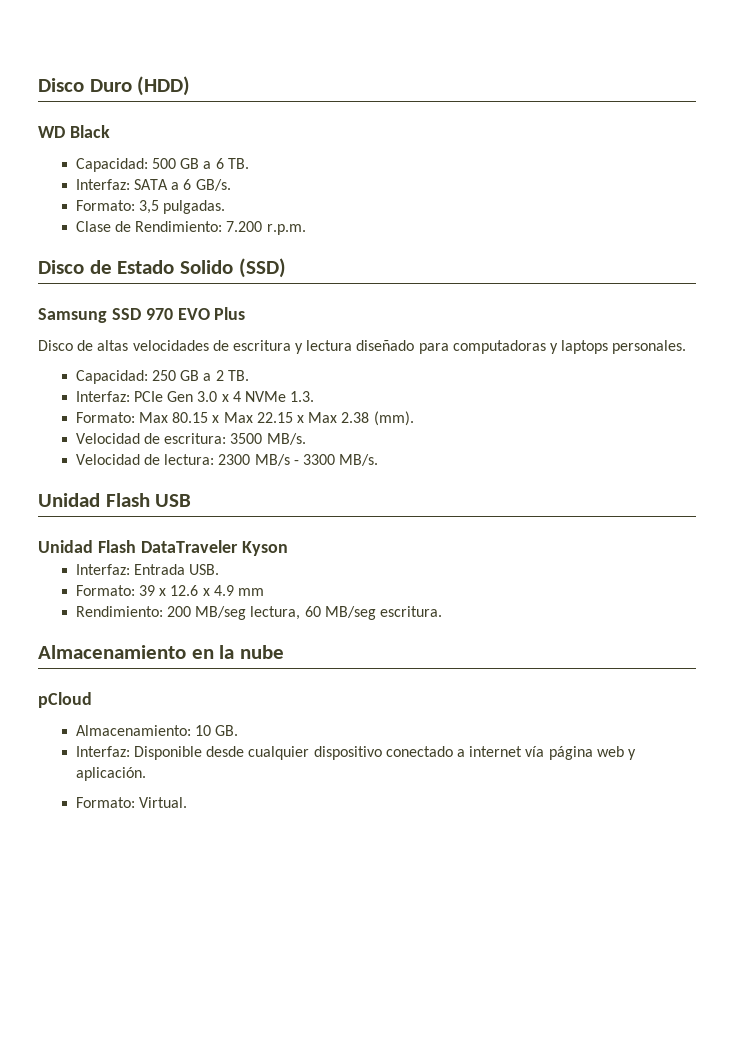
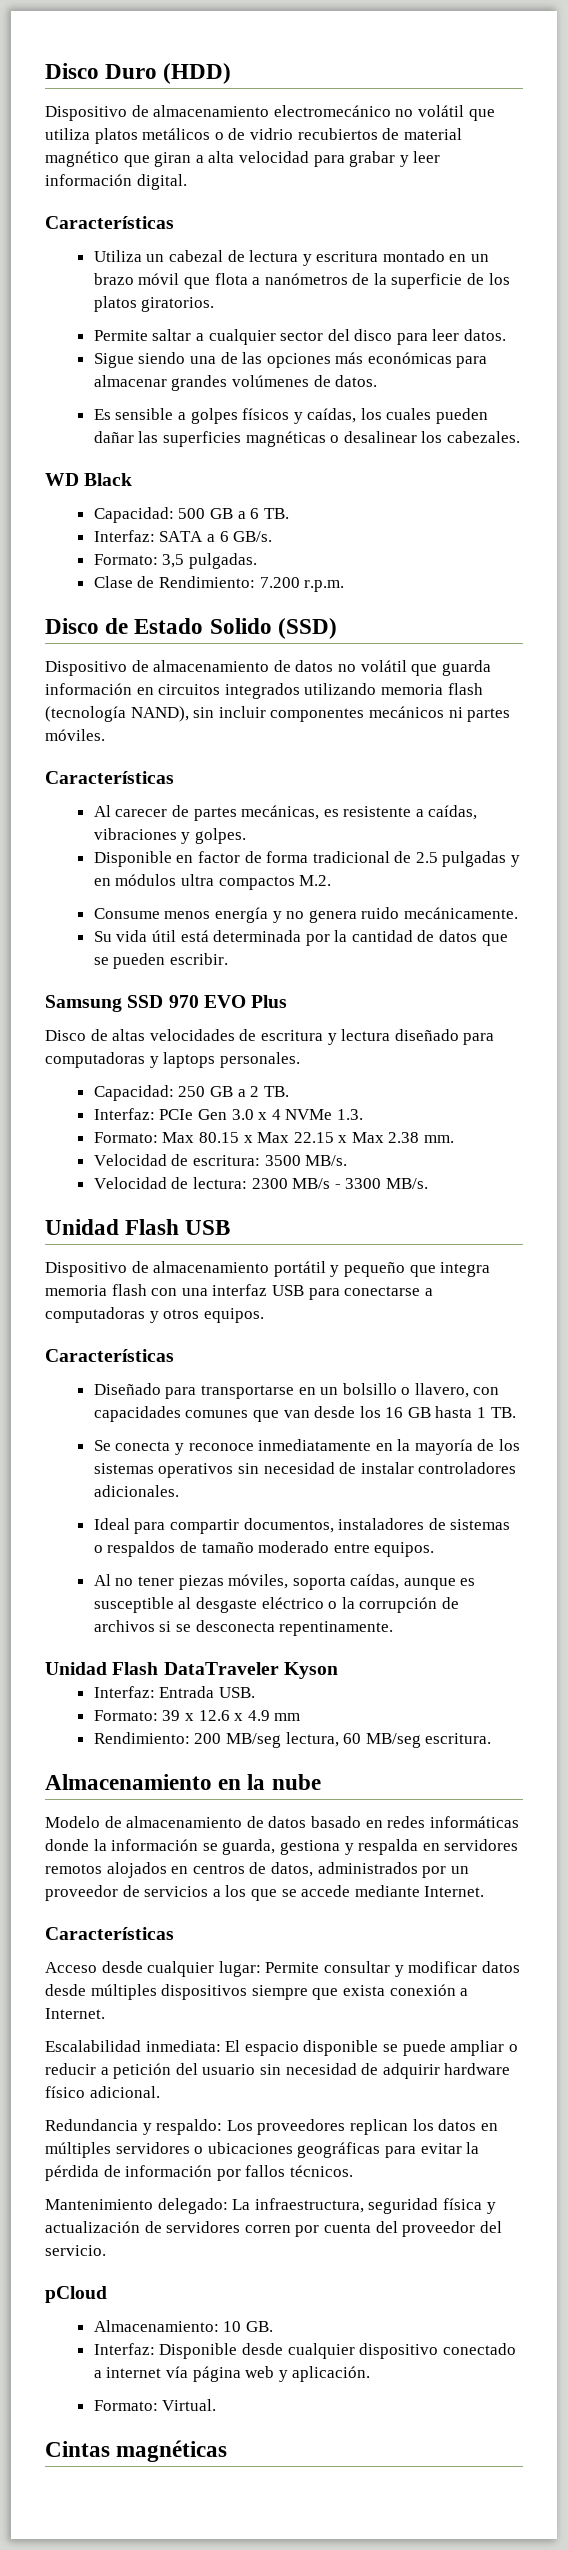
+ Dispositivo de almacenamiento electromecánico no volátil que utiliza platos metálicos o de vidrio recubiertos de material magnético que giran a alta velocidad para grabar y leer información digital.
+ Características
+ Utiliza un cabezal de lectura y escritura montado en un brazo móvil que flota a nanómetros de la superficie de los platos giratorios.
+ Permite saltar a cualquier sector del disco para leer datos.
+ Sigue siendo una de las opciones más económicas para almacenar grandes volúmenes de datos.
+ Es sensible a golpes físicos y caídas, los cuales pueden dañar las superficies magnéticas o desalinear los cabezales.
+ Dispositivo de almacenamiento de datos no volátil que guarda información en circuitos integrados utilizando memoria flash (tecnología NAND), sin incluir componentes mecánicos ni partes móviles.
+ Características
+ Al carecer de partes mecánicas, es resistente a caídas, vibraciones y golpes.
+ Disponible en factor de forma tradicional de 2.5 pulgadas y en módulos ultra compactos M.2.
+ Consume menos energía y no genera ruido mecánicamente.
+ Su vida útil está determinada por la cantidad de datos que se pueden escribir.
- Formato: Max 80.15 x Max 22.15 x Max 2.38 (mm).
+ Formato: Max 80.15 x Max 22.15 x Max 2.38 mm.
+ Dispositivo de almacenamiento portátil y pequeño que integra memoria flash con una interfaz USB para conectarse a computadoras y otros equipos.
+ Características
+ Diseñado para transportarse en un bolsillo o llavero, con capacidades comunes que van desde los 16 GB hasta 1 TB.
+ Se conecta y reconoce inmediatamente en la mayoría de los sistemas operativos sin necesidad de instalar controladores adicionales.
+ Ideal para compartir documentos, instaladores de sistemas o respaldos de tamaño moderado entre equipos.
+ Al no tener piezas móviles, soporta caídas, aunque es susceptible al desgaste eléctrico o la corrupción de archivos si se desconecta repentinamente.
+ Modelo de almacenamiento de datos basado en redes informáticas donde la información se guarda, gestiona y respalda en servidores remotos alojados en centros de datos, administrados por un proveedor de servicios a los que se accede mediante Internet.
+ Características
+ Acceso desde cualquier lugar: Permite consultar y modificar datos desde múltiples dispositivos siempre que exista conexión a Internet.
+ Escalabilidad inmediata: El espacio disponible se puede ampliar o reducir a petición del usuario sin necesidad de adquirir hardware físico adicional.
+ Redundancia y respaldo: Los proveedores replican los datos en múltiples servidores o ubicaciones geográficas para evitar la pérdida de información por fallos técnicos.
+ Mantenimiento delegado: La infraestructura, seguridad física y actualización de servidores corren por cuenta del proveedor del servicio.
+ Cintas magnéticas

